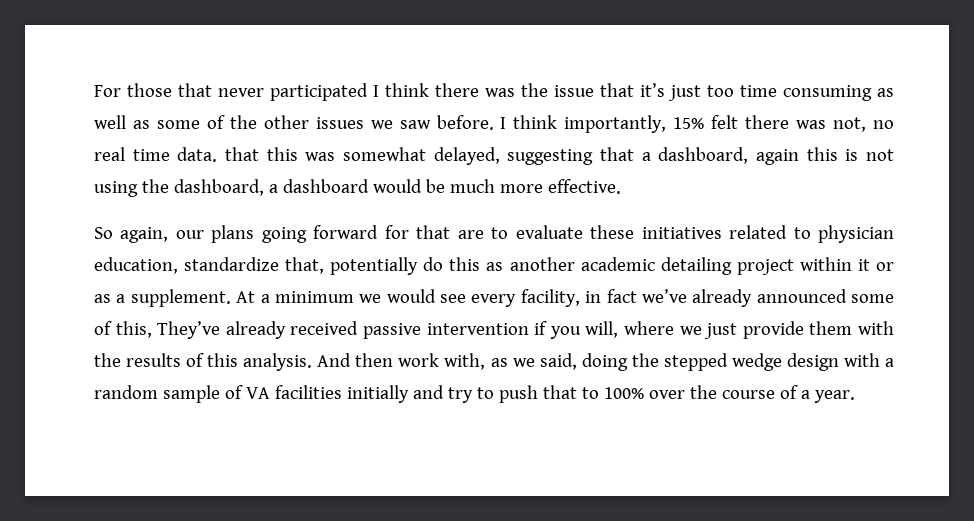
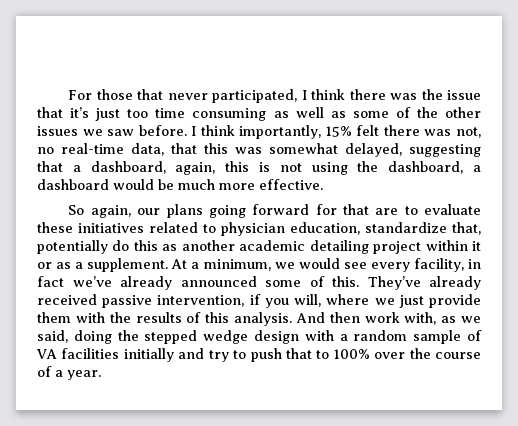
- For those that never participated I think there was the issue that it’s just too time consuming as well as some of the other issues we saw before.
+ For those that never participated, I think there was the issue that it’s just too time consuming as well as some of the other issues we saw before.
- I think importantly, 15% felt there was not, no real time data. that this was somewhat delayed, suggesting that a dashboard, again this is not using the dashboard, a dashboard would be much more effective.
+ I think importantly, 15% felt there was not, no real-time data, that this was somewhat delayed, suggesting that a dashboard, again, this is not using the dashboard, a dashboard would be much more effective.
- At a minimum we would see every facility, in fact we’ve already announced some of this, They’ve already received passive intervention if you will, where we just provide them with the results of this analysis.
+ At a minimum, we would see every facility, in fact we’ve already announced some of this. They’ve already received passive intervention, if you will, where we just provide them with the results of this analysis.

